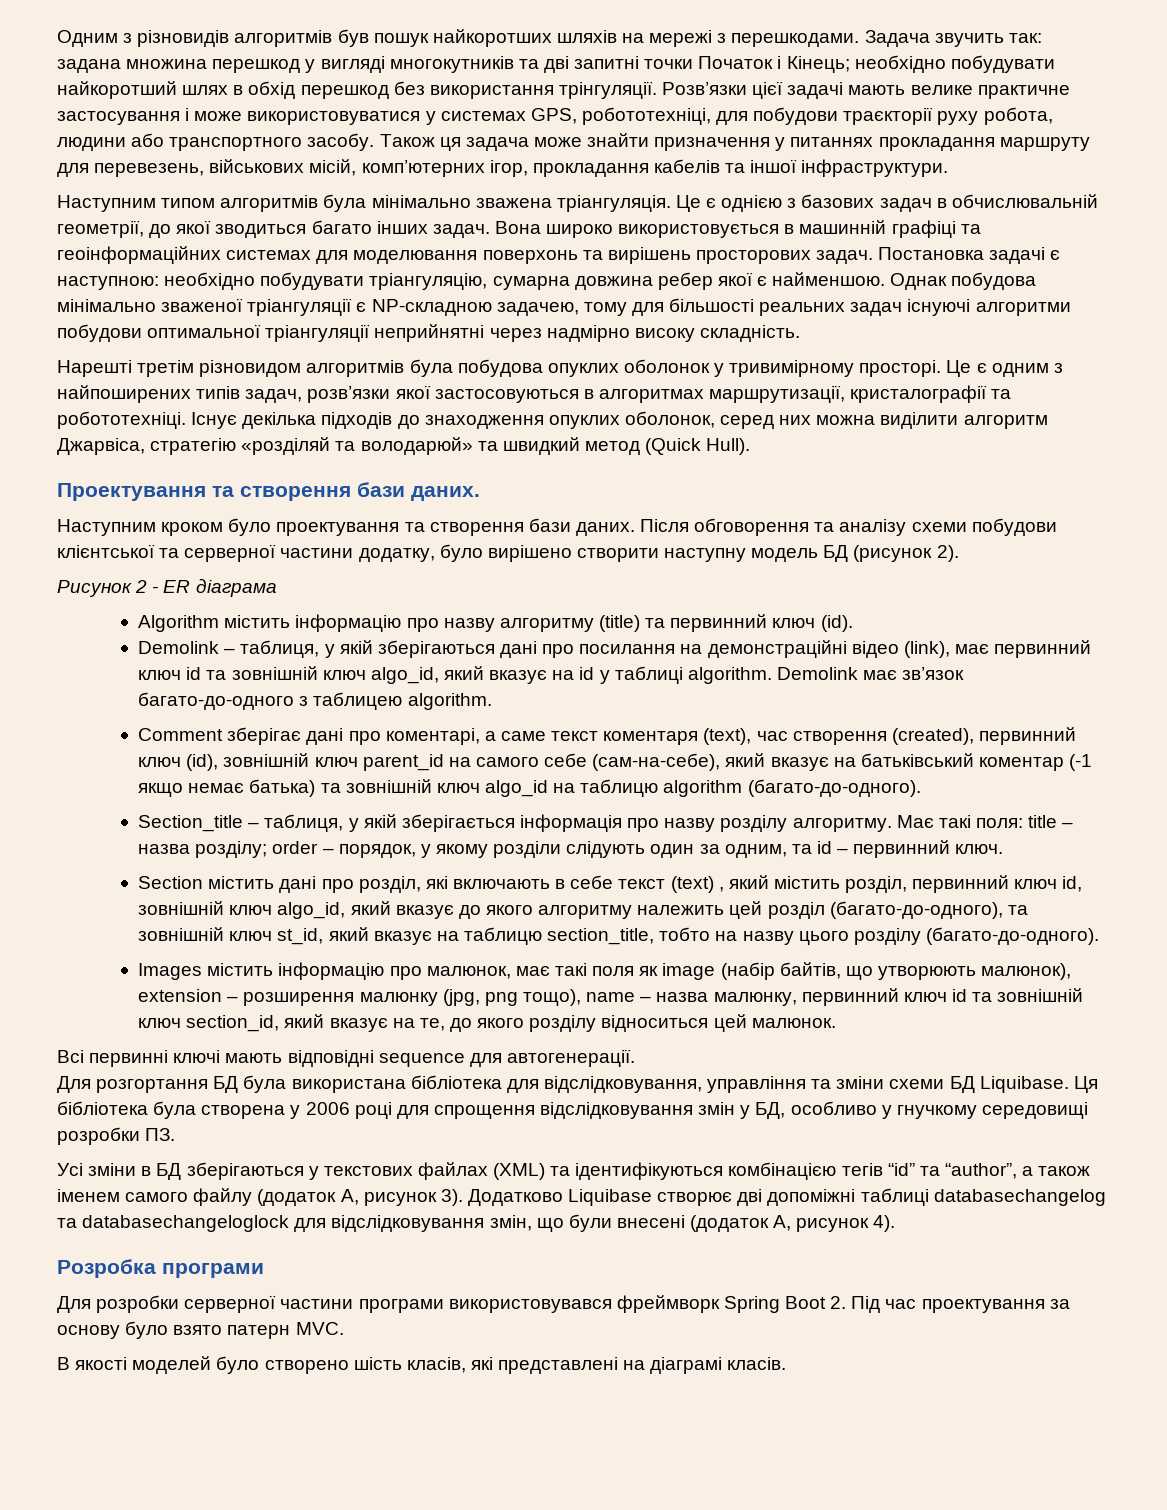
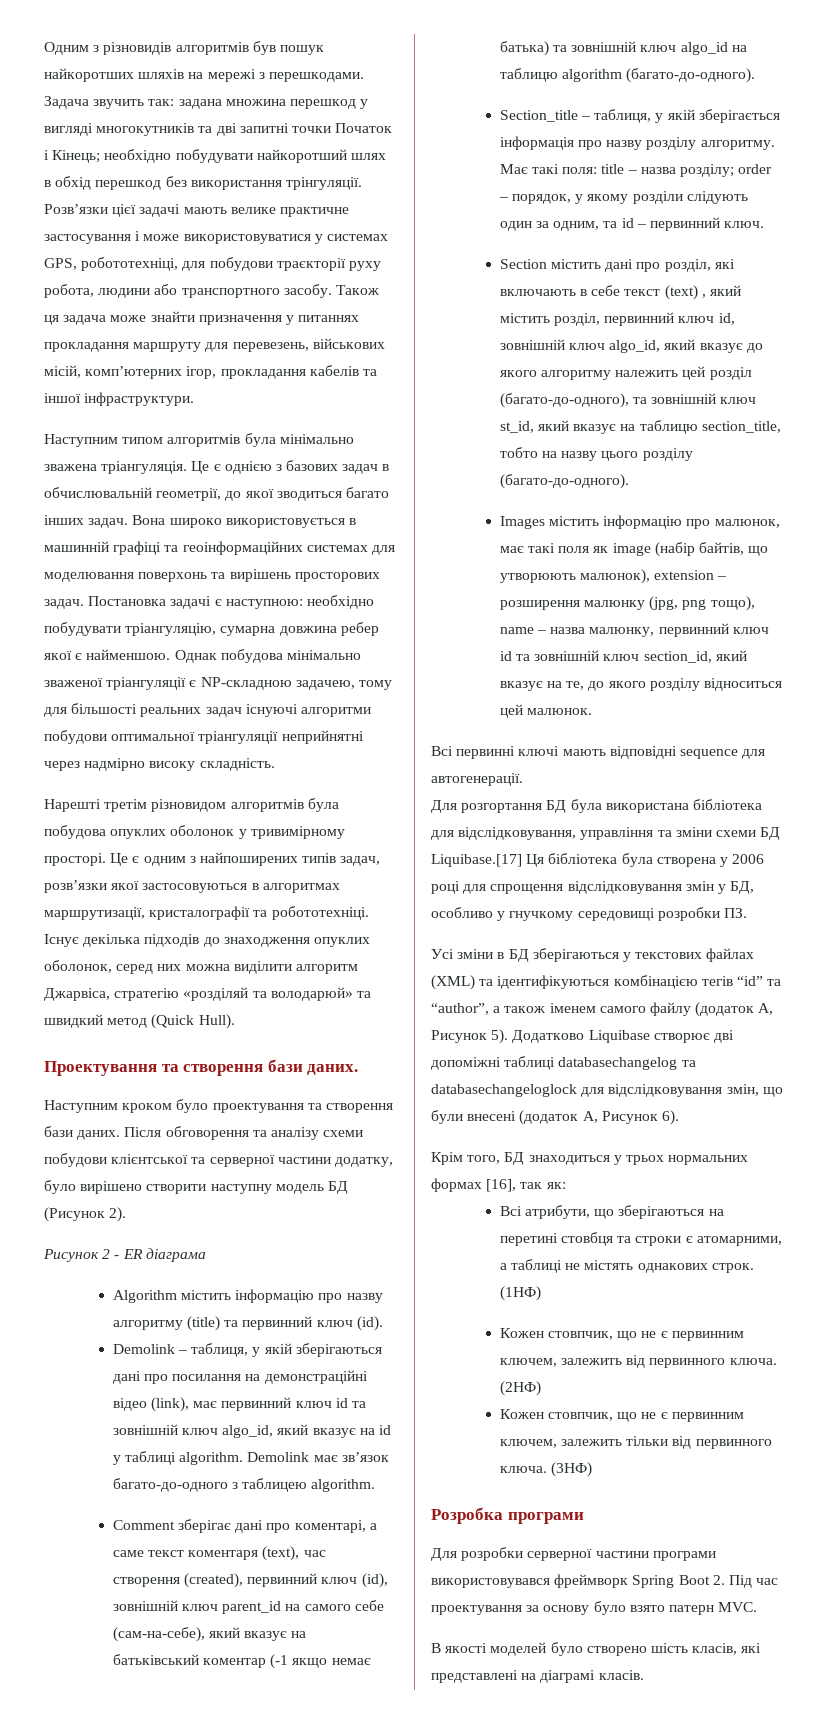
- Після обговорення та аналізу схеми побудови клієнтської та серверної частини додатку, було вирішено створити наступну модель БД (рисунок 2).
+ Після обговорення та аналізу схеми побудови клієнтської та серверної частини додатку, було вирішено створити наступну модель БД (Рисунок 2).
- Для розгортання БД була використана бібліотека для відслідковування, управління та зміни схеми БД Liquibase. Ця бібліотека була створена у 2006 році для спрощення відслідковування змін у БД, особливо у гнучкому середовищі розробки ПЗ.
+ Для розгортання БД була використана бібліотека для відслідковування, управління та зміни схеми БД Liquibase.[17] Ця бібліотека була створена у 2006 році для спрощення відслідковування змін у БД, особливо у гнучкому середовищі розробки ПЗ.
- Усі зміни в БД зберігаються у текстових файлах (XML) та ідентифікуються комбінацією тегів “id” та “author”, а також іменем самого файлу (додаток А, рисунок 3).
+ Усі зміни в БД зберігаються у текстових файлах (XML) та ідентифікуються комбінацією тегів “id” та “author”, а також іменем самого файлу (додаток А, Рисунок 5).
- Додатково Liquibase створює дві допоміжні таблиці databasechangelog та databasechangeloglock для відслідковування змін, що були внесені (додаток А, рисунок 4).
+ Додатково Liquibase створює дві допоміжні таблиці databasechangelog та databasechangeloglock для відслідковування змін, що були внесені (додаток А, Рисунок 6).
+ Крім того, БД знаходиться у трьох нормальних формах [16], так як:
+ Всі атрибути, що зберігаються на перетині стовбця та строки є атомарними, а таблиці не містять однакових строк. (1НФ)
+ Кожен стовпчик, що не є первинним ключем, залежить від первинного ключа. (2НФ)
+ Кожен стовпчик, що не є первинним ключем, залежить тільки від первинного ключа. (3НФ)

